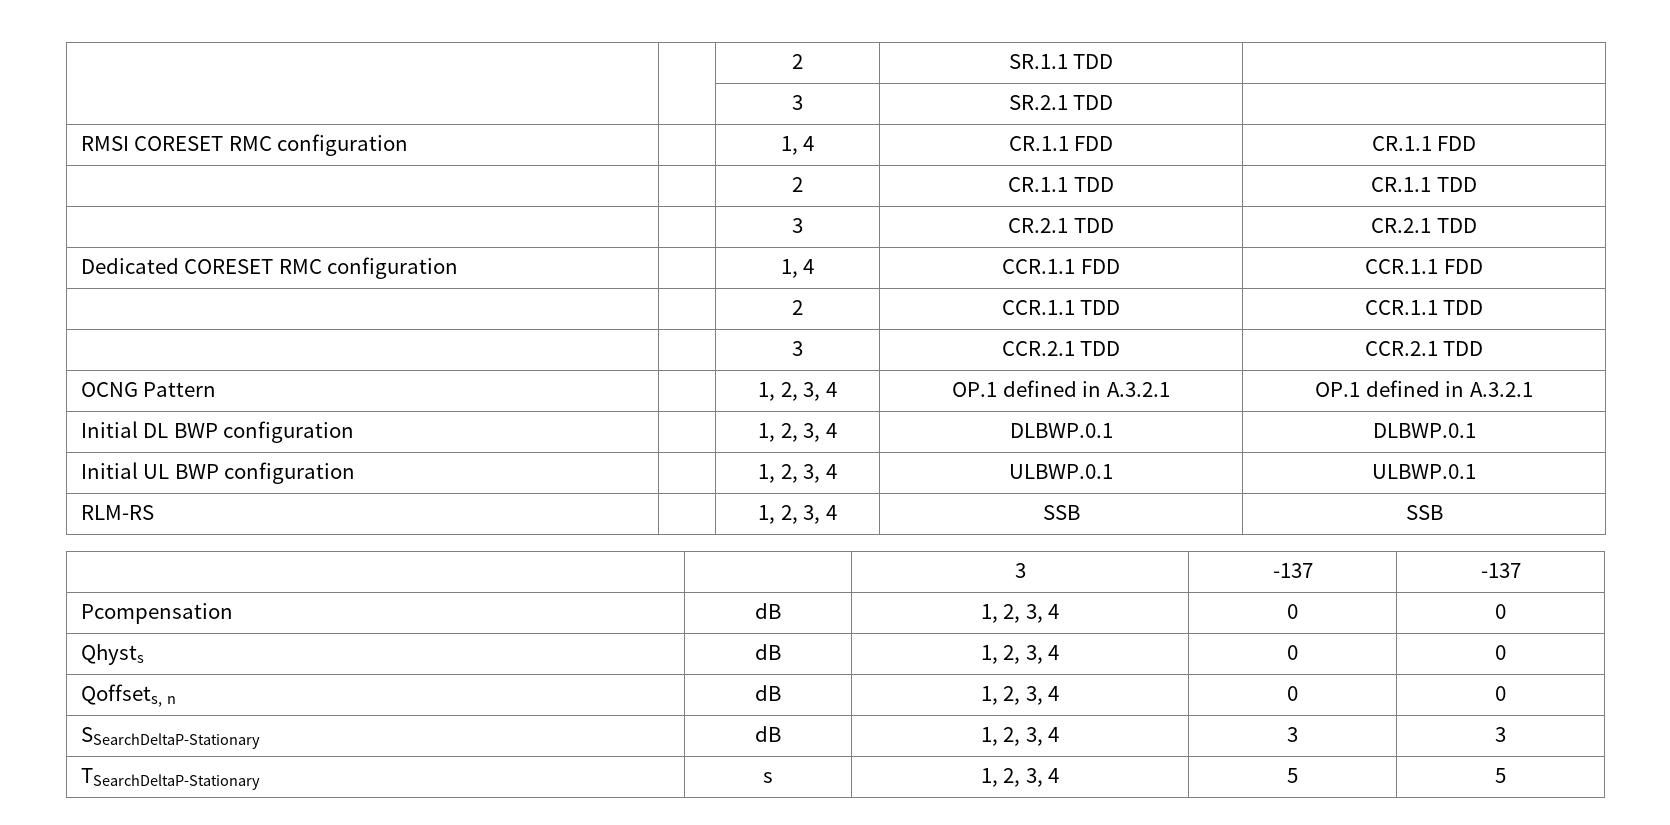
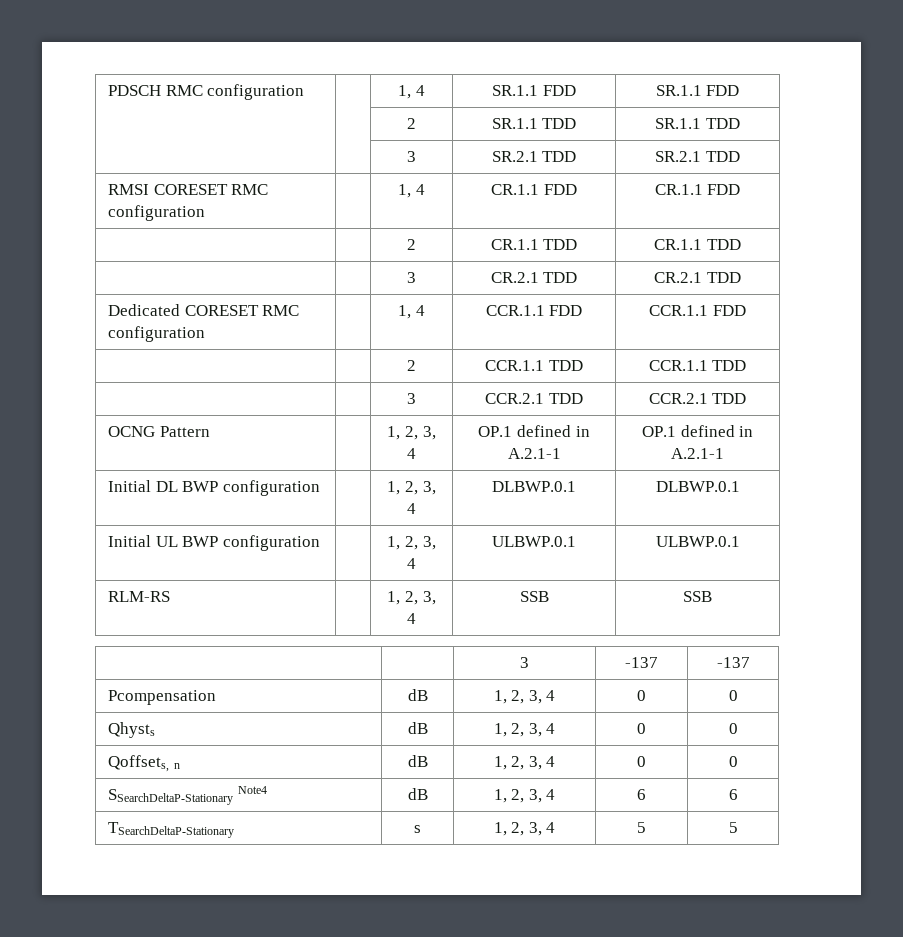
+ PDSCH RMC configuration | | 1, 4 | SR.1.1 FDD | SR.1.1 FDD
- | | 2 | SR.1.1 TDD |
+ | | 2 | SR.1.1 TDD | SR.1.1 TDD
- | | 3 | SR.2.1 TDD |
+ | | 3 | SR.2.1 TDD | SR.2.1 TDD
- OCNG Pattern | | 1, 2, 3, 4 | OP.1 defined in A.3.2.1 | OP.1 defined in A.3.2.1
+ OCNG Pattern | | 1, 2, 3, 4 | OP.1 defined in A.2.1-1 | OP.1 defined in A.2.1-1
- SSearchDeltaP-Stationary | dB | 1, 2, 3, 4 | 3 | 3
+ SSearchDeltaP-Stationary Note4 | dB | 1, 2, 3, 4 | 6 | 6

